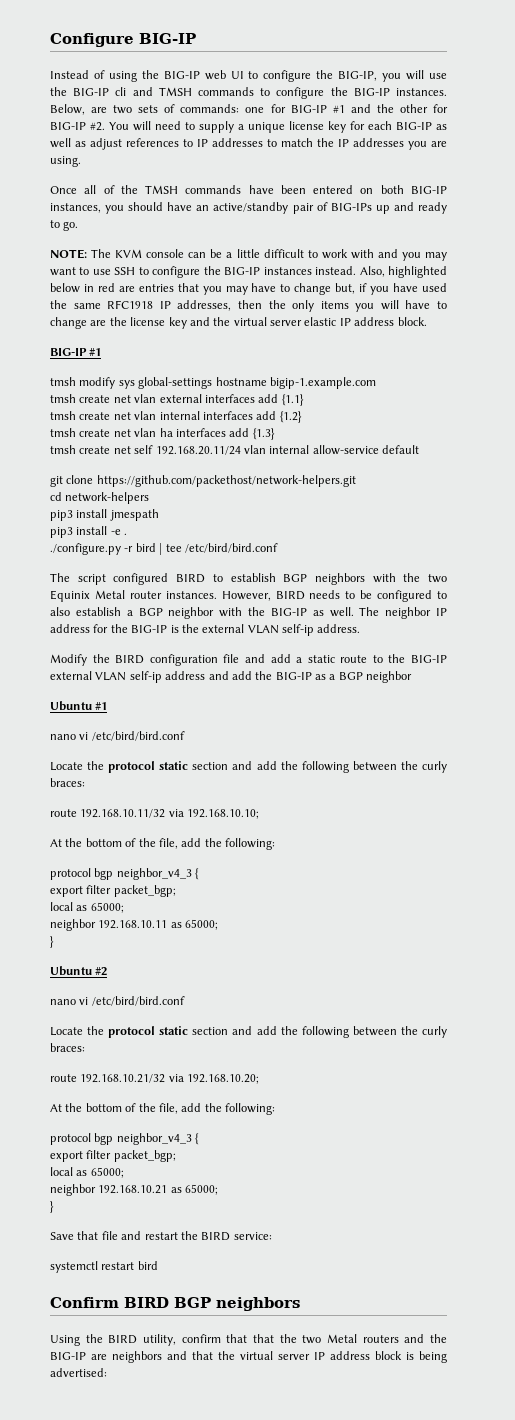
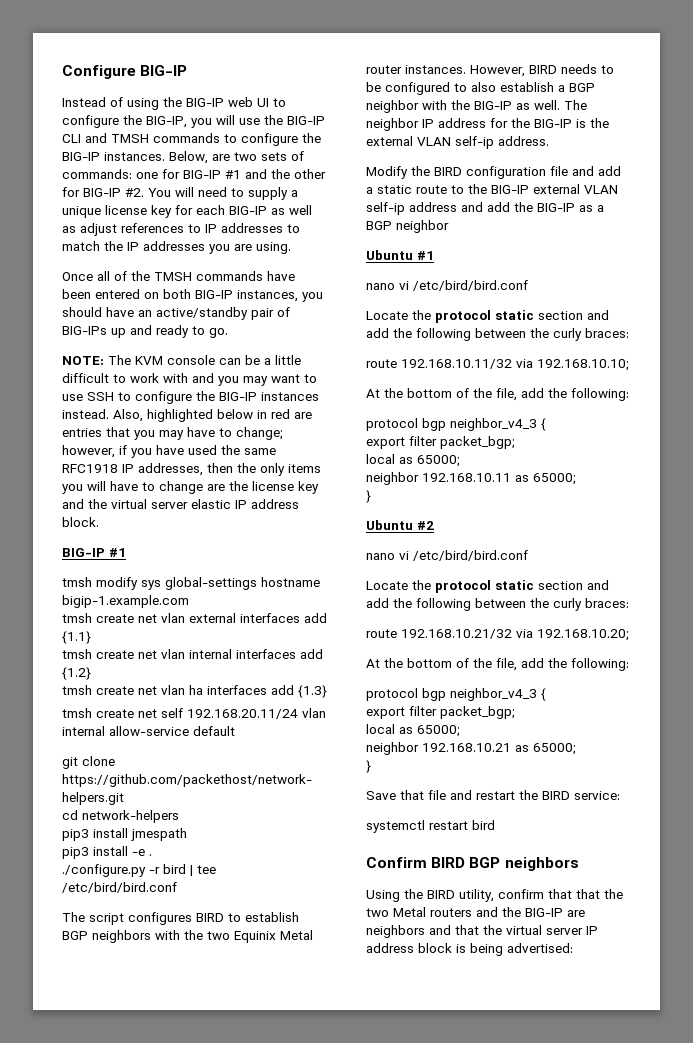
- Instead of using the BIG-IP web UI to configure the BIG-IP, you will use the BIG-IP cli and TMSH commands to configure the BIG-IP instances.
+ Instead of using the BIG-IP web UI to configure the BIG-IP, you will use the BIG-IP CLI and TMSH commands to configure the BIG-IP instances.
- Also, highlighted below in red are entries that you may have to change but, if you have used the same RFC1918 IP addresses, then the only items you will have to change are the license key and the virtual server elastic IP address block.
+ Also, highlighted below in red are entries that you may have to change; however, if you have used the same RFC1918 IP addresses, then the only items you will have to change are the license key and the virtual server elastic IP address block.
- The script configured BIRD to establish BGP neighbors with the two Equinix Metal router instances.
+ The script configures BIRD to establish BGP neighbors with the two Equinix Metal router instances.

